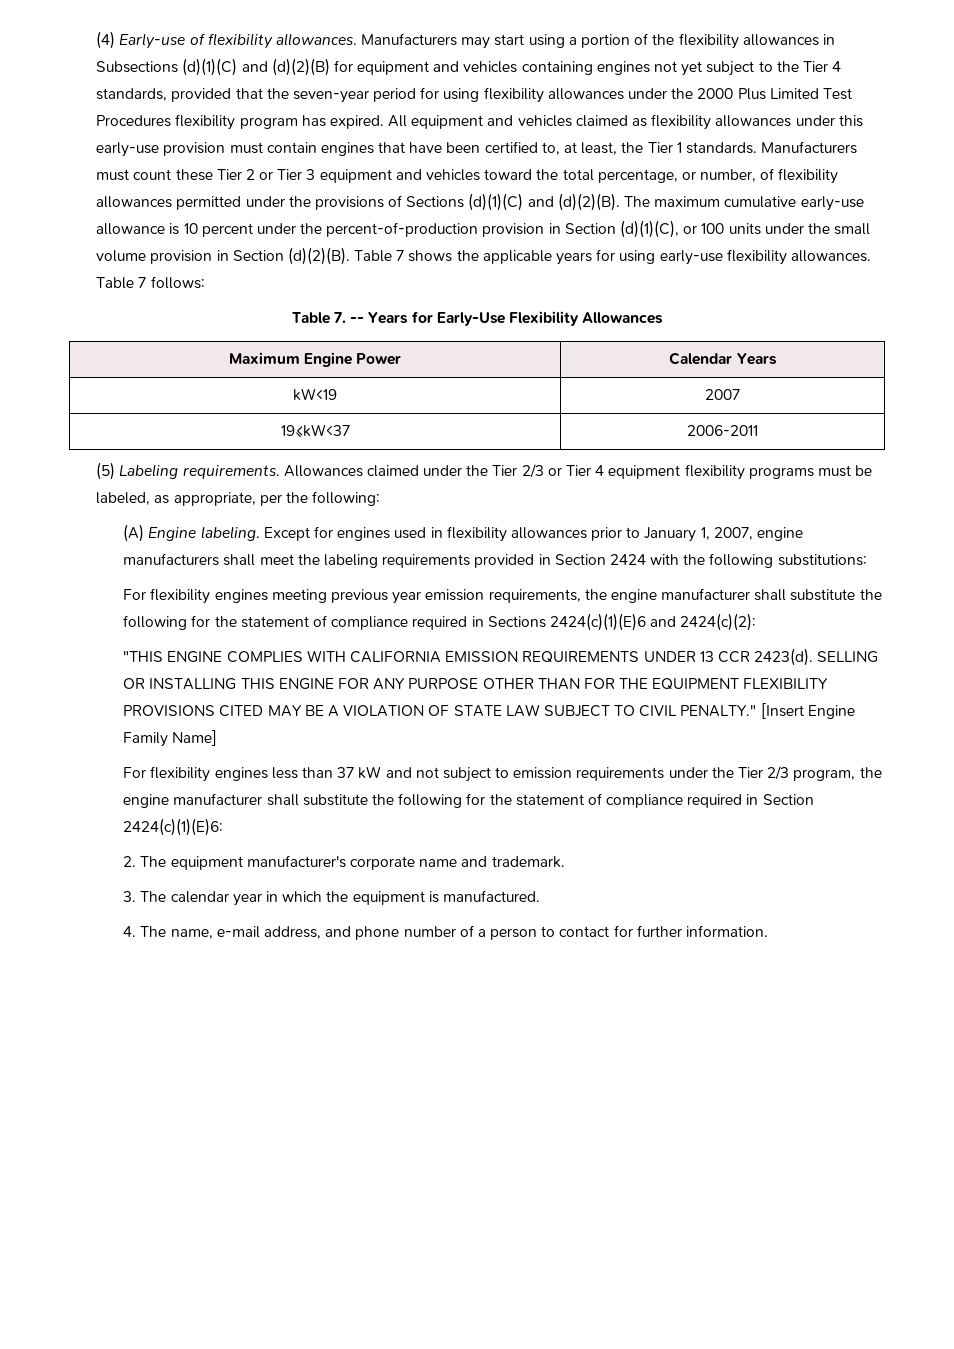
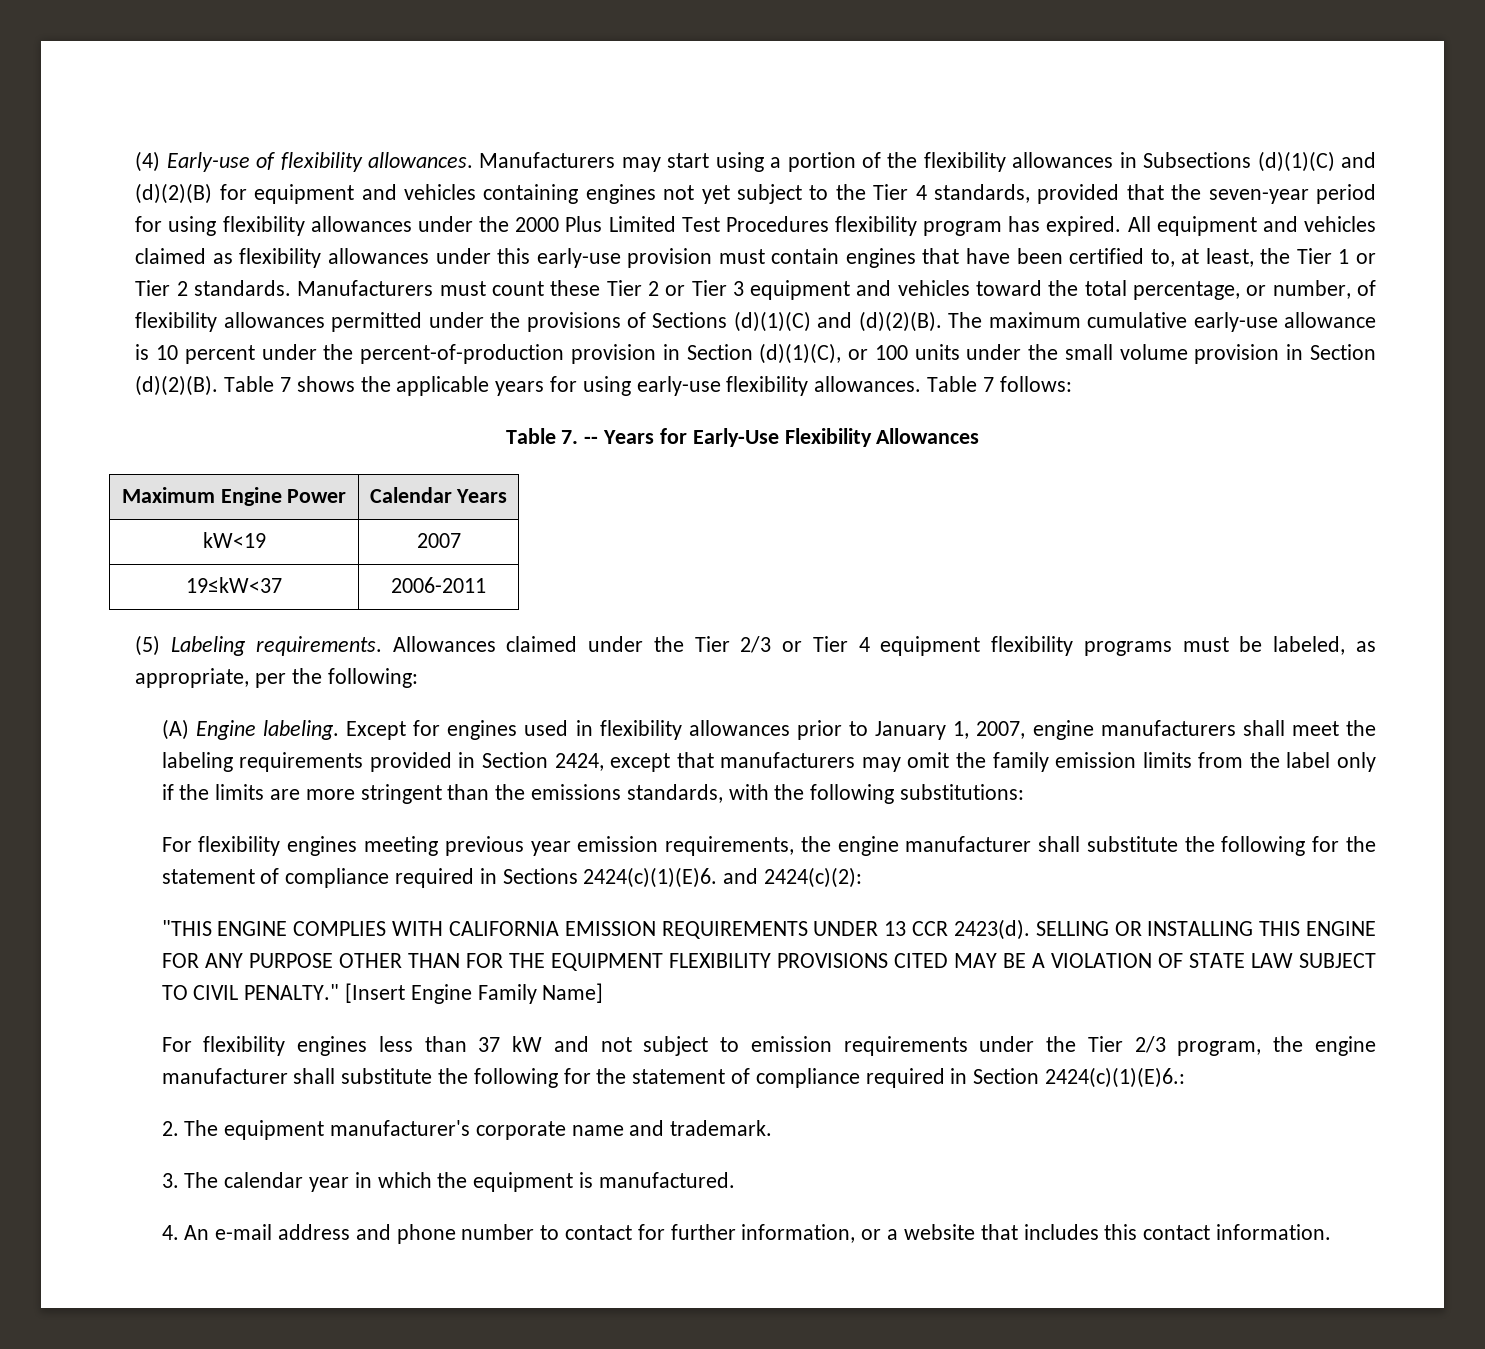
- All equipment and vehicles claimed as flexibility allowances under this early-use provision must contain engines that have been certified to, at least, the Tier 1 standards.
+ All equipment and vehicles claimed as flexibility allowances under this early-use provision must contain engines that have been certified to, at least, the Tier 1 or Tier 2 standards.
- Except for engines used in flexibility allowances prior to January 1, 2007, engine manufacturers shall meet the labeling requirements provided in Section 2424 with the following substitutions:
+ Except for engines used in flexibility allowances prior to January 1, 2007, engine manufacturers shall meet the labeling requirements provided in Section 2424, except that manufacturers may omit the family emission limits from the label only if the limits are more stringent than the emissions standards, with the following substitutions:
- For flexibility engines meeting previous year emission requirements, the engine manufacturer shall substitute the following for the statement of compliance required in Sections 2424(c)(1)(E)6 and 2424(c)(2):
+ For flexibility engines meeting previous year emission requirements, the engine manufacturer shall substitute the following for the statement of compliance required in Sections 2424(c)(1)(E)6. and 2424(c)(2):
- For flexibility engines less than 37 kW and not subject to emission requirements under the Tier 2/3 program, the engine manufacturer shall substitute the following for the statement of compliance required in Section 2424(c)(1)(E)6:
+ For flexibility engines less than 37 kW and not subject to emission requirements under the Tier 2/3 program, the engine manufacturer shall substitute the following for the statement of compliance required in Section 2424(c)(1)(E)6.:
- 4. The name, e-mail address, and phone number of a person to contact for further information.
+ 4. An e-mail address and phone number to contact for further information, or a website that includes this contact information.

